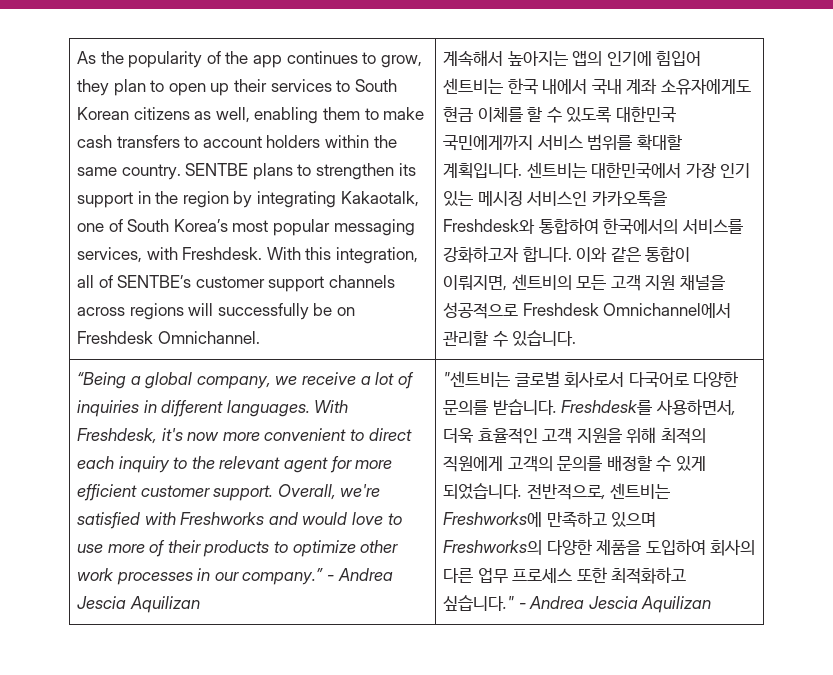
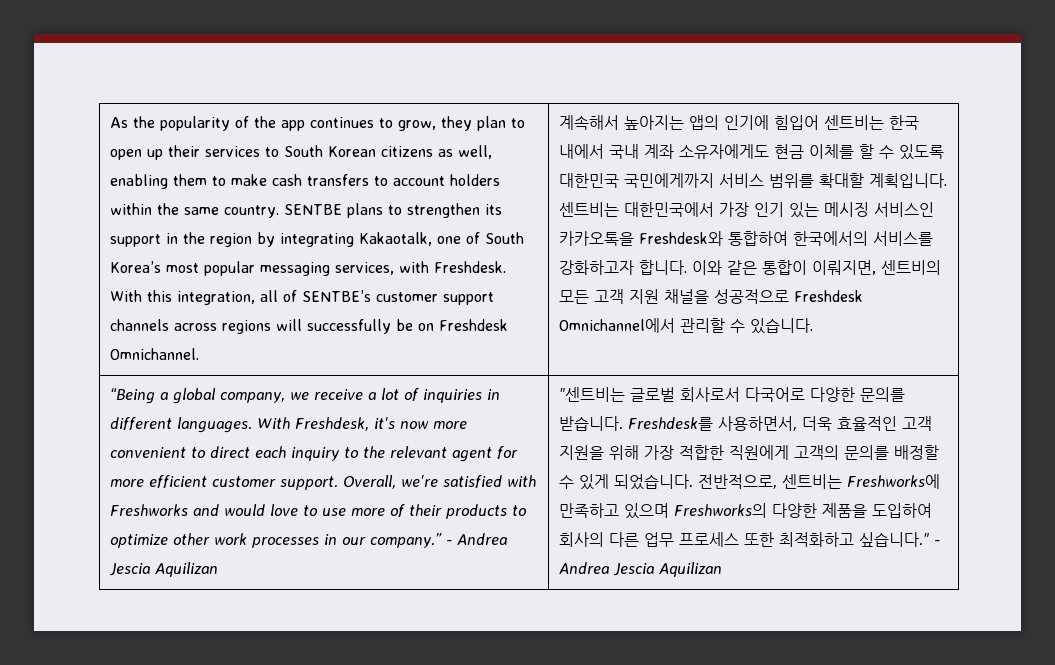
- Freshdesk를 사용하면서, 더욱 효율적인 고객 지원을 위해 최적의 직원에게 고객의 문의를 배정할 수 있게 되었습니다.
+ Freshdesk를 사용하면서, 더욱 효율적인 고객 지원을 위해 가장 적합한 직원에게 고객의 문의를 배정할 수 있게 되었습니다.

